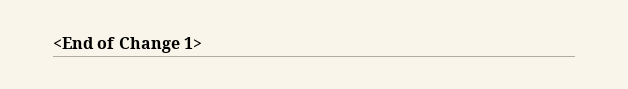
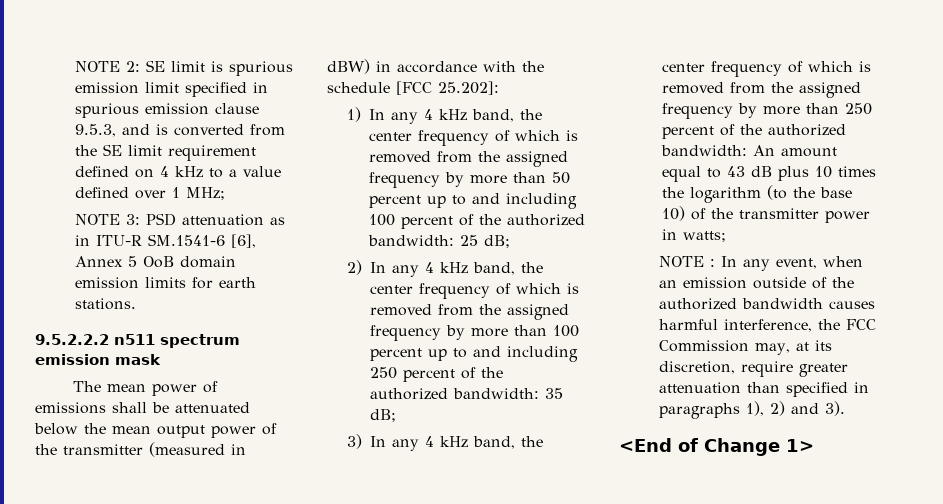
+ NOTE 2: SE limit is spurious emission limit specified in spurious emission clause 9.5.3, and is converted from the SE limit requirement defined on 4 kHz to a value defined over 1 MHz;
+ NOTE 3: PSD attenuation as in ITU-R SM.1541-6 [6], Annex 5 OoB domain emission limits for earth stations.
+ 9.5.2.2.2 n511 spectrum emission mask
+ The mean power of emissions shall be attenuated below the mean output power of the transmitter (measured in dBW) in accordance with the schedule [FCC 25.202]:
+ 1) In any 4 kHz band, the center frequency of which is removed from the assigned frequency by more than 50 percent up to and including 100 percent of the authorized bandwidth: 25 dB;
+ 2) In any 4 kHz band, the center frequency of which is removed from the assigned frequency by more than 100 percent up to and including 250 percent of the authorized bandwidth: 35 dB;
+ 3) In any 4 kHz band, the center frequency of which is removed from the assigned frequency by more than 250 percent of the authorized bandwidth: An amount equal to 43 dB plus 10 times the logarithm (to the base 10) of the transmitter power in watts;
+ NOTE : In any event, when an emission outside of the authorized bandwidth causes harmful interference, the FCC Commission may, at its discretion, require greater attenuation than specified in paragraphs 1), 2) and 3).

